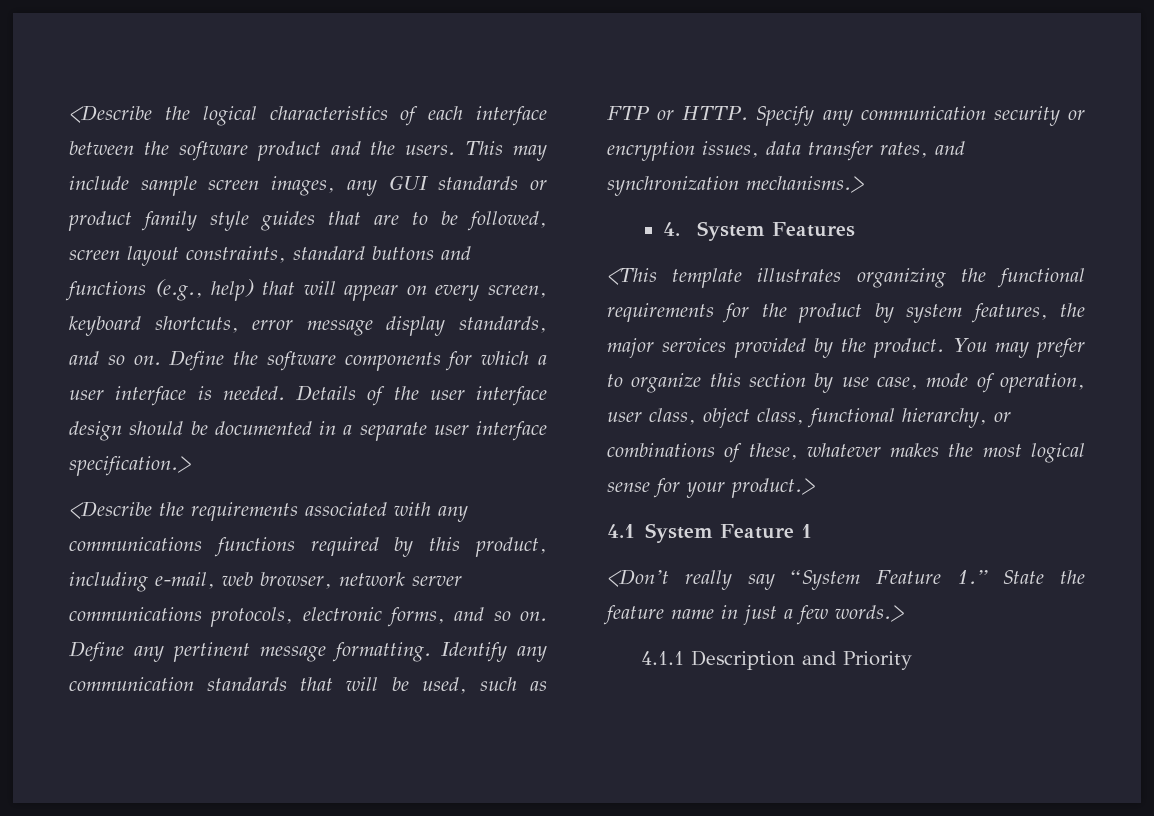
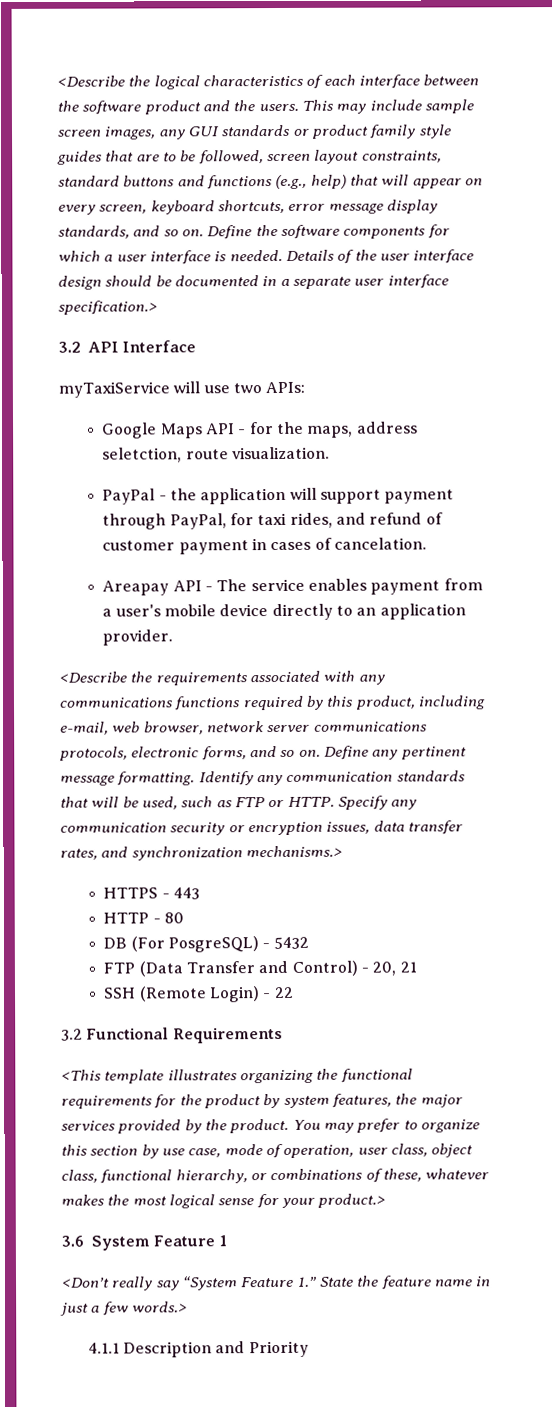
+ 3.2 API Interface
+ myTaxiService will use two APIs:
+ Google Maps API - for the maps, address seletction, route visualization.
+ PayPal - the application will support payment through PayPal, for taxi rides, and refund of customer payment in cases of cancelation.
+ Areapay API - The service enables payment from a user's mobile device directly to an application provider.
- 4. System Features
+ HTTPS - 443
+ HTTP - 80
+ DB (For PosgreSQL) - 5432
+ FTP (Data Transfer and Control) - 20, 21
+ SSH (Remote Login) - 22
+ 3.2 Functional Requirements
- 4.1 System Feature 1
+ 3.6 System Feature 1

